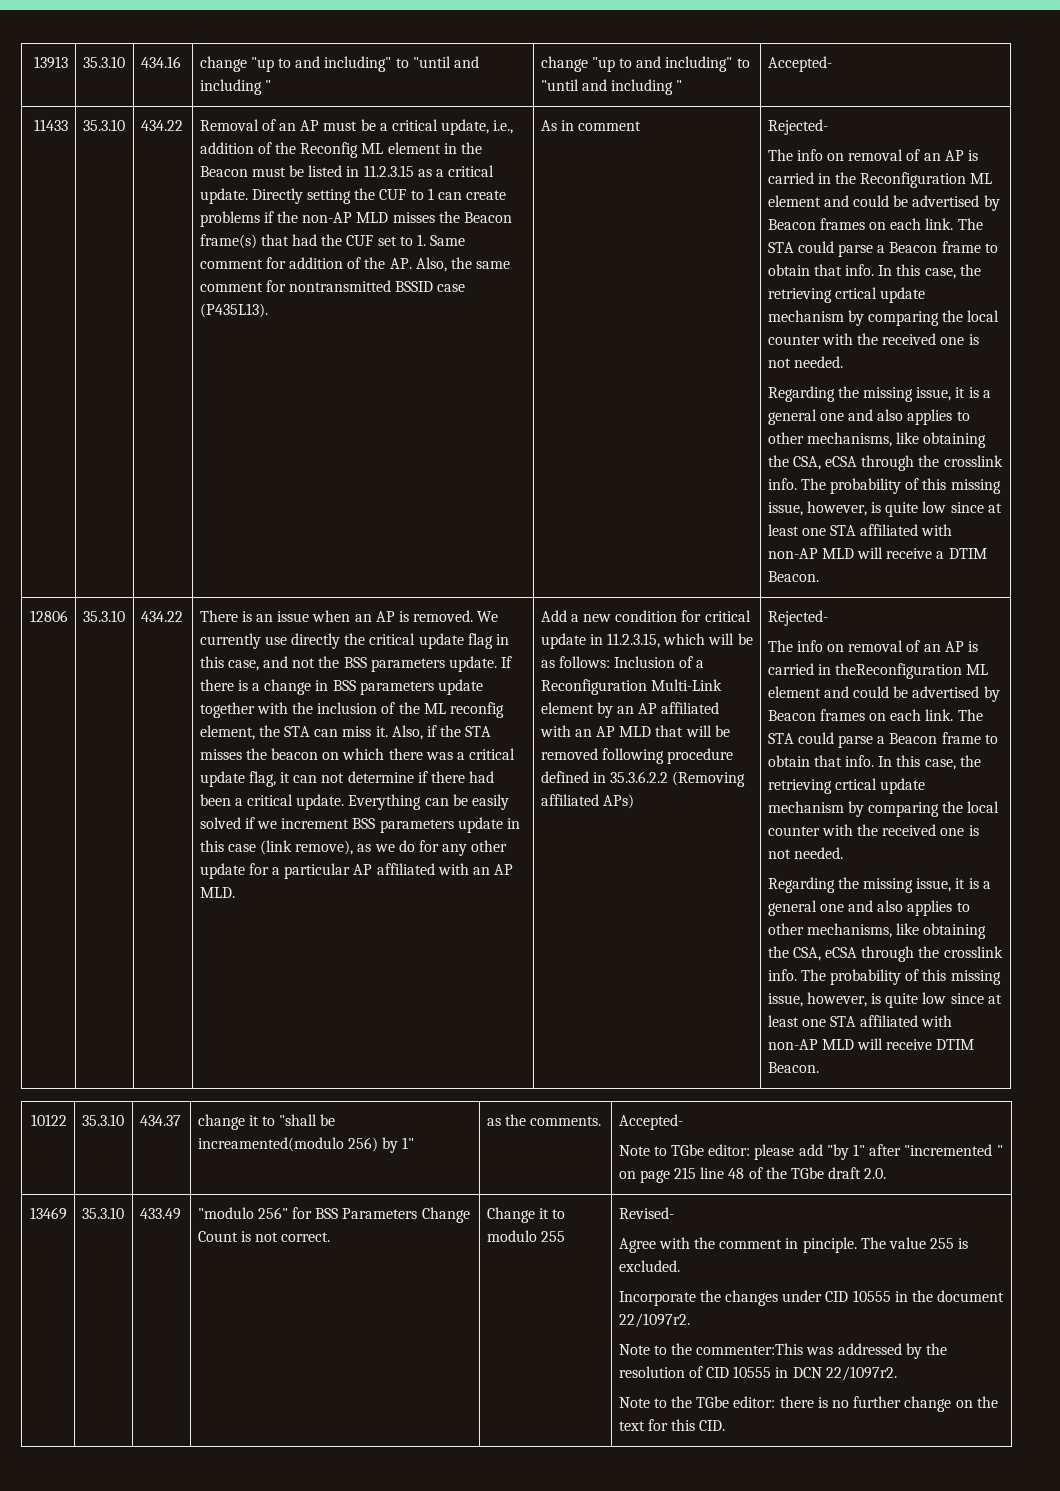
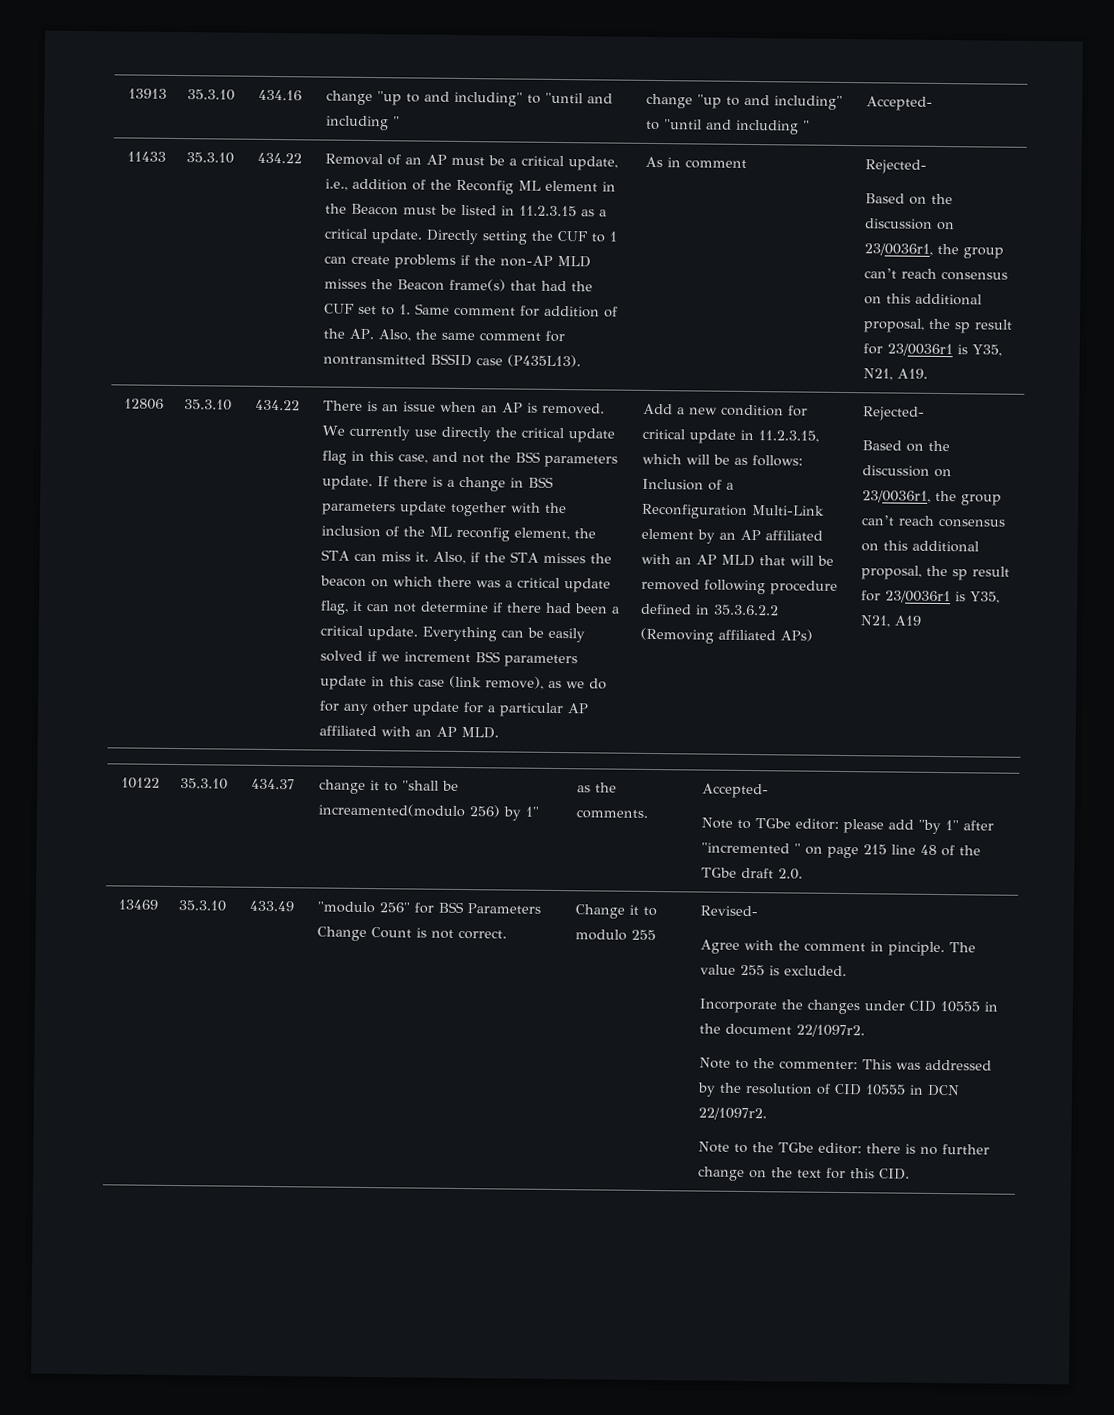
- The info on removal of an AP is carried in the Reconfiguration ML element and could be advertised by Beacon frames on each link. The STA could parse a Beacon frame to obtain that info. In this case, the retrieving crtical update mechanism by comparing the local counter with the received one is not needed.
- Regarding the missing issue, it is a general one and also applies to other mechanisms, like obtaining the CSA, eCSA through the crosslink info. The probability of this missing issue, however, is quite low since at least one STA affiliated with non-AP MLD will receive a DTIM Beacon.
+ Based on the discussion on 23/0036r1, the group can’t reach consensus on this additional proposal, the sp result for 23/0036r1 is Y35, N21, A19.
- The info on removal of an AP is carried in theReconfiguration ML element and could be advertised by Beacon frames on each link. The STA could parse a Beacon frame to obtain that info. In this case, the retrieving crtical update mechanism by comparing the local counter with the received one is not needed.
- Regarding the missing issue, it is a general one and also applies to other mechanisms, like obtaining the CSA, eCSA through the crosslink info. The probability of this missing issue, however, is quite low since at least one STA affiliated with non-AP MLD will receive DTIM Beacon.
+ Based on the discussion on 23/0036r1, the group can’t reach consensus on this additional proposal, the sp result for 23/0036r1 is Y35, N21, A19
- Note to the commenter:This was addressed by the resolution of CID 10555 in DCN 22/1097r2.
+ Note to the commenter: This was addressed by the resolution of CID 10555 in DCN 22/1097r2.

